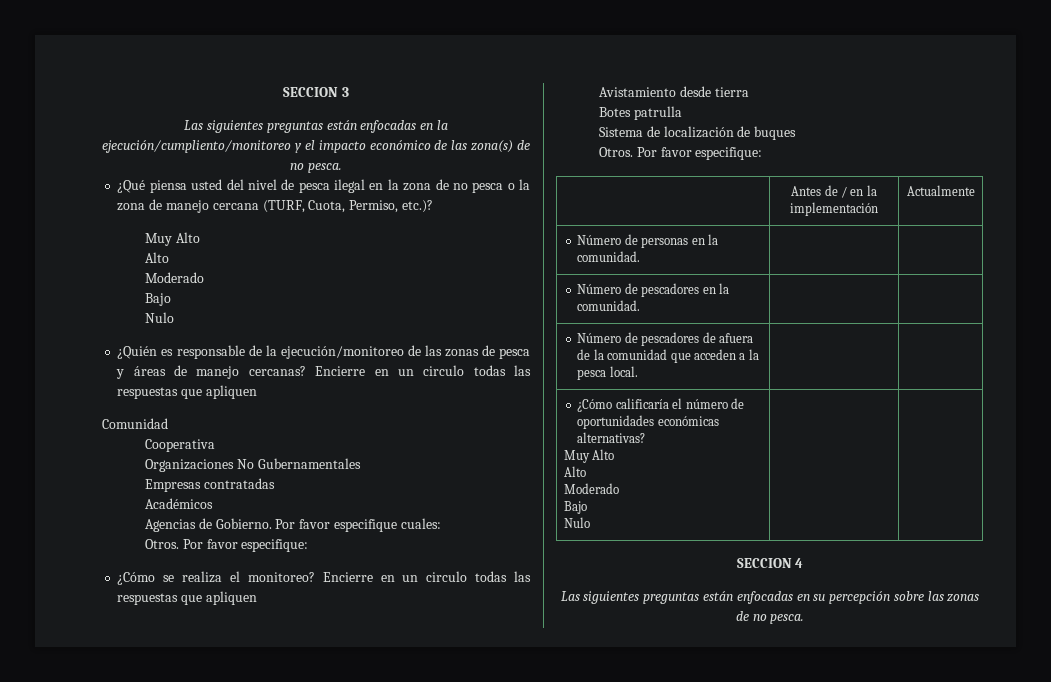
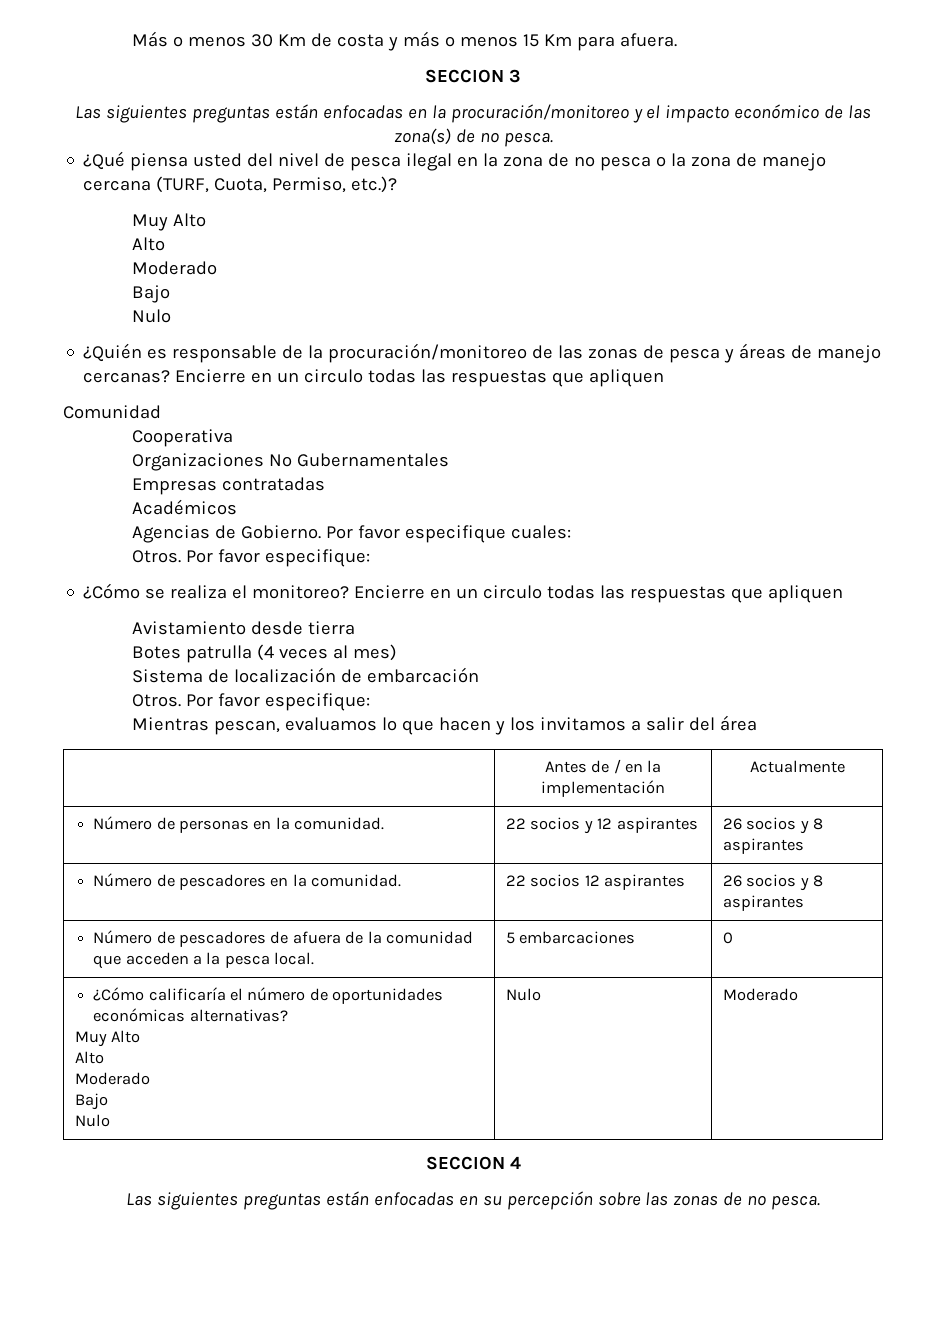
+ Más o menos 30 Km de costa y más o menos 15 Km para afuera.
- Las siguientes preguntas están enfocadas en la ejecución/cumpliento/monitoreo y el impacto económico de las zona(s) de no pesca.
+ Las siguientes preguntas están enfocadas en la procuración/monitoreo y el impacto económico de las zona(s) de no pesca.
- ¿Quién es responsable de la ejecución/monitoreo de las zonas de pesca y áreas de manejo cercanas?
+ ¿Quién es responsable de la procuración/monitoreo de las zonas de pesca y áreas de manejo cercanas?
- Botes patrulla
+ Botes patrulla (4 veces al mes)
- Sistema de localización de buques
+ Sistema de localización de embarcación
  Otros. Por favor especifique:
+ Mientras pescan, evaluamos lo que hacen y los invitamos a salir del área
- Número de personas en la comunidad. | |
+ Número de personas en la comunidad. | 22 socios y 12 aspirantes | 26 socios y 8 aspirantes
- Número de pescadores en la comunidad. | |
+ Número de pescadores en la comunidad. | 22 socios 12 aspirantes | 26 socios y 8 aspirantes
- Número de pescadores de afuera de la comunidad que acceden a la pesca local. | |
+ Número de pescadores de afuera de la comunidad que acceden a la pesca local. | 5 embarcaciones | 0
  ¿Cómo calificaría el número de oportunidades económicas alternativas?
  Muy Alto
  Alto
  Moderado
  Bajo
- Nulo | |
+ Nulo | Nulo | Moderado

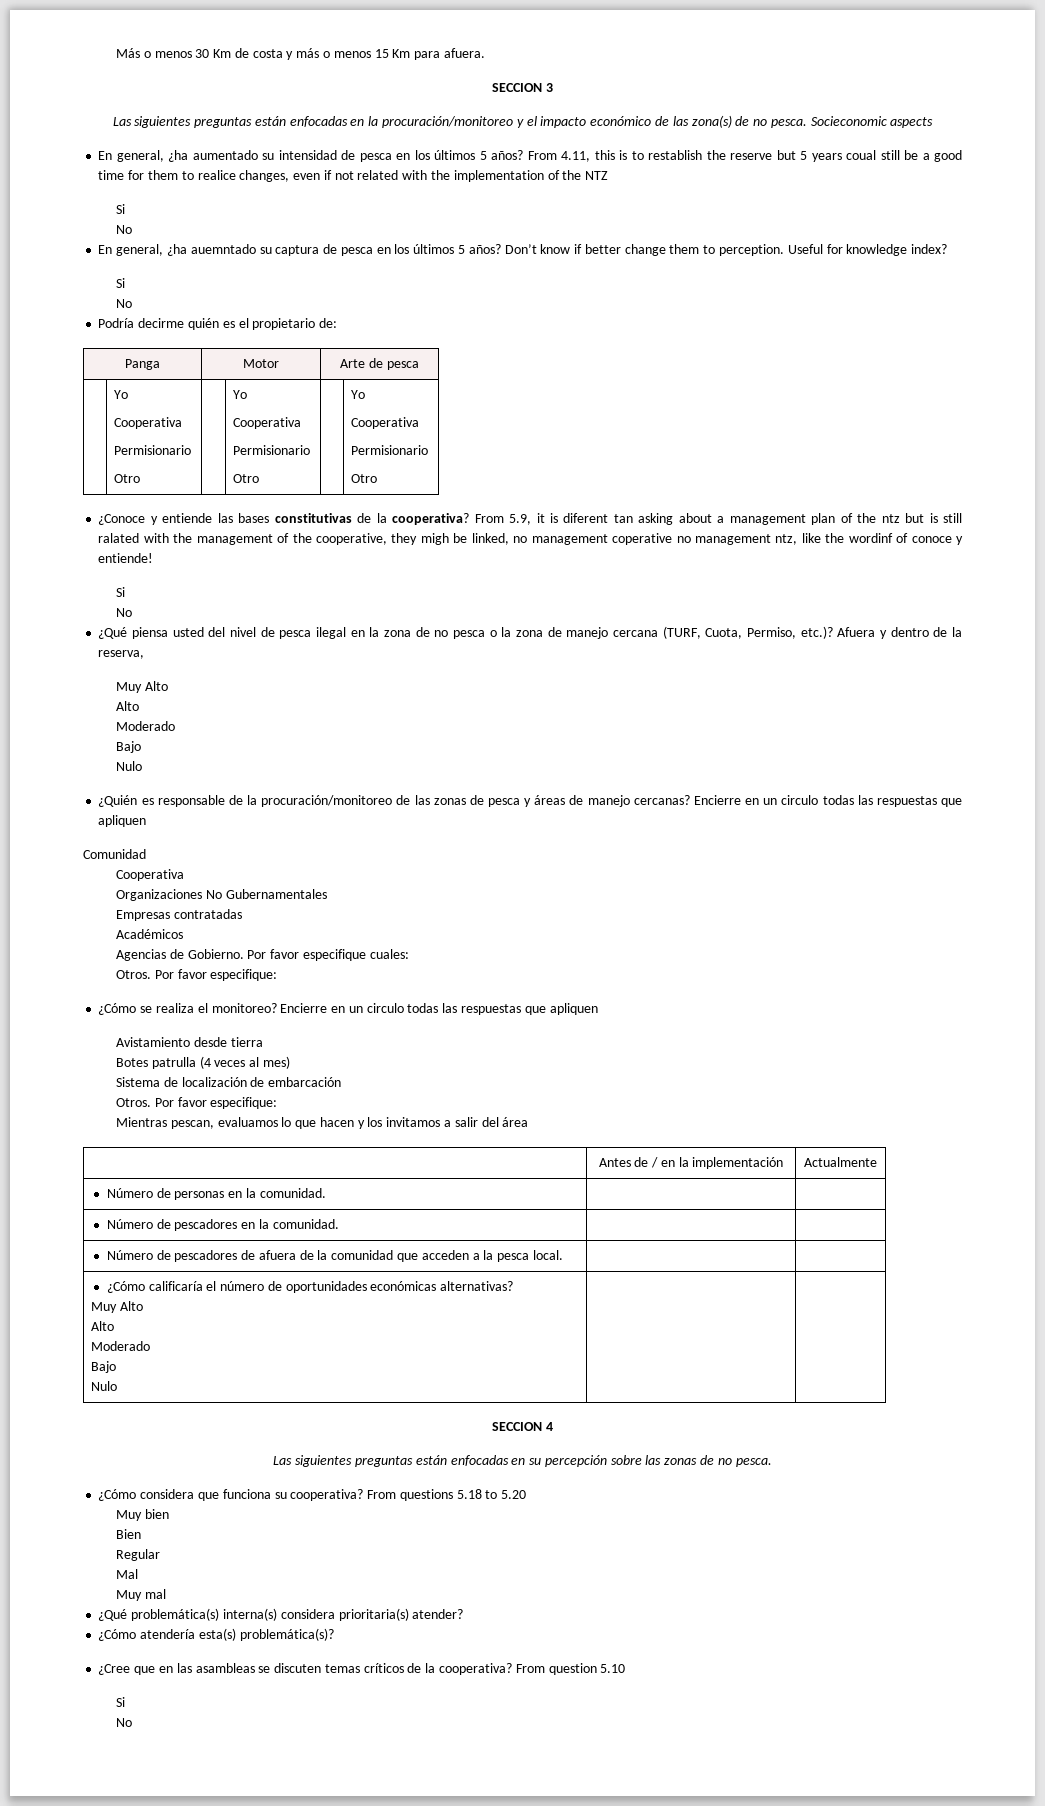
+ Socieconomic aspects
+ En general, ¿ha aumentado su intensidad de pesca en los últimos 5 años? From 4.11, this is to restablish the reserve but 5 years coual still be a good time for them to realice changes, even if not related with the implementation of the NTZ
+ Si
+ No
+ En general, ¿ha auemntado su captura de pesca en los últimos 5 años? Don’t know if better change them to perception. Useful for knowledge index?
+ Si
+ No
+ Podría decirme quién es el propietario de:
+ Panga | Motor | Arte de pesca
+ | Yo
+ Cooperativa
+ Permisionario
+ Otro | | Yo
+ Cooperativa
+ Permisionario
+ Otro | | Yo
+ Cooperativa
+ Permisionario
+ Otro
+ ¿Conoce y entiende las bases constitutivas de la cooperativa? From 5.9, it is diferent tan asking about a management plan of the ntz but is still ralated with the management of the cooperative, they migh be linked, no management coperative no management ntz, like the wordinf of conoce y entiende!
+ Si
+ No
+ Afuera y dentro de la reserva,
- Número de personas en la comunidad. | 22 socios y 12 aspirantes | 26 socios y 8 aspirantes
+ Número de personas en la comunidad. | |
- Número de pescadores en la comunidad. | 22 socios 12 aspirantes | 26 socios y 8 aspirantes
+ Número de pescadores en la comunidad. | |
- Número de pescadores de afuera de la comunidad que acceden a la pesca local. | 5 embarcaciones | 0
+ Número de pescadores de afuera de la comunidad que acceden a la pesca local. | |
  ¿Cómo calificaría el número de oportunidades económicas alternativas?
  Muy Alto
  Alto
  Moderado
  Bajo
- Nulo | Nulo | Moderado
+ Nulo | |
+ ¿Cómo considera que funciona su cooperativa? From questions 5.18 to 5.20
+ Muy bien
+ Bien
+ Regular
+ Mal
+ Muy mal
+ ¿Qué problemática(s) interna(s) considera prioritaria(s) atender?
+ ¿Cómo atendería esta(s) problemática(s)?
+ ¿Cree que en las asambleas se discuten temas críticos de la cooperativa? From question 5.10
+ Si
+ No

